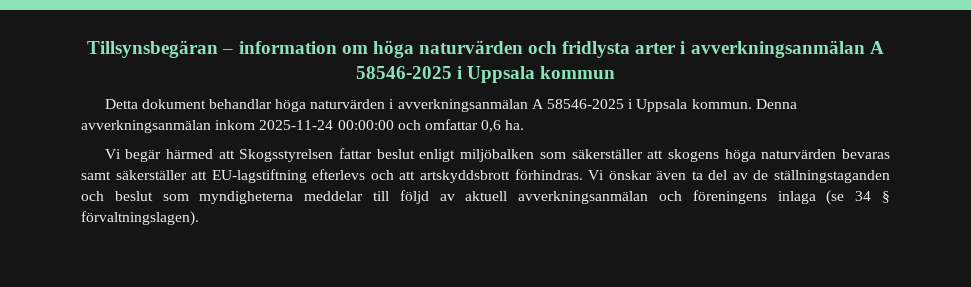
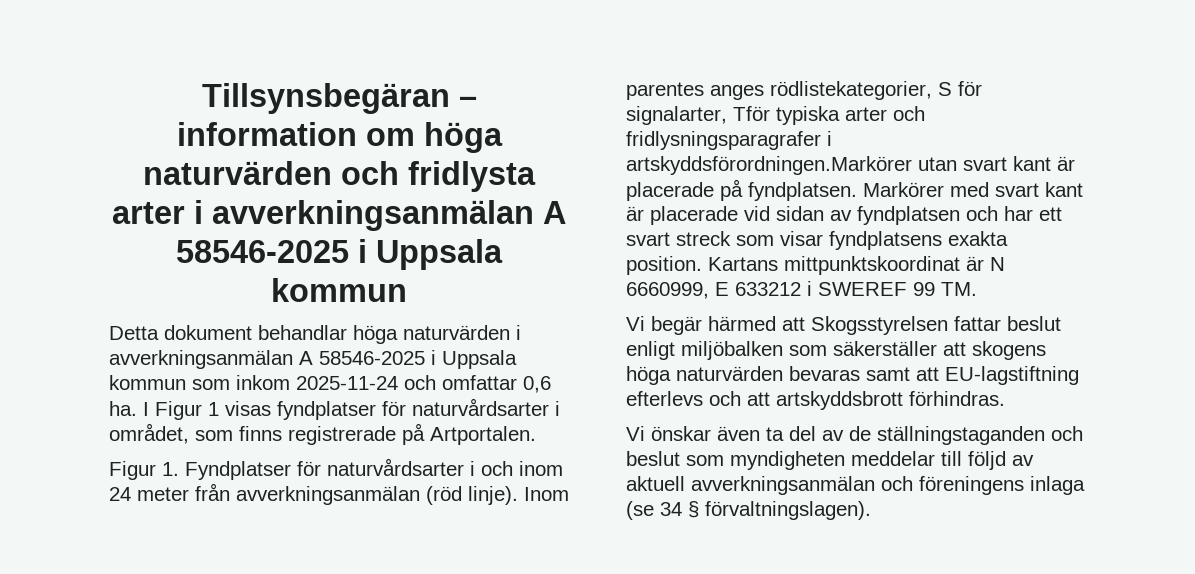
- Detta dokument behandlar höga naturvärden i avverkningsanmälan A 58546-2025 i Uppsala kommun. Denna avverkningsanmälan inkom 2025-11-24 00:00:00 och omfattar 0,6 ha.
+ Detta dokument behandlar höga naturvärden i avverkningsanmälan A 58546-2025 i Uppsala kommun som inkom 2025-11-24 och omfattar 0,6 ha. I Figur 1 visas fyndplatser för naturvårdsarter i området, som finns registrerade på Artportalen.
+ Figur 1. Fyndplatser för naturvårdsarter i och inom 24 meter från avverkningsanmälan (röd linje). Inom parentes anges rödlistekategorier, S för signalarter, Tför typiska arter och fridlysningsparagrafer i artskyddsförordningen.Markörer utan svart kant är placerade på fyndplatsen. Markörer med svart kant är placerade vid sidan av fyndplatsen och har ett svart streck som visar fyndplatsens exakta position. Kartans mittpunktskoordinat är N 6660999, E 633212 i SWEREF 99 TM.
- Vi begär härmed att Skogsstyrelsen fattar beslut enligt miljöbalken som säkerställer att skogens höga naturvärden bevaras samt säkerställer att EU-lagstiftning efterlevs och att artskyddsbrott förhindras. Vi önskar även ta del av de ställningstaganden och beslut som myndigheterna meddelar till följd av aktuell avverkningsanmälan och föreningens inlaga (se 34 § förvaltningslagen).
+ Vi begär härmed att Skogsstyrelsen fattar beslut enligt miljöbalken som säkerställer att skogens höga naturvärden bevaras samt att EU-lagstiftning efterlevs och att artskyddsbrott förhindras.
+ Vi önskar även ta del av de ställningstaganden och beslut som myndigheten meddelar till följd av aktuell avverkningsanmälan och föreningens inlaga (se 34 § förvaltningslagen).

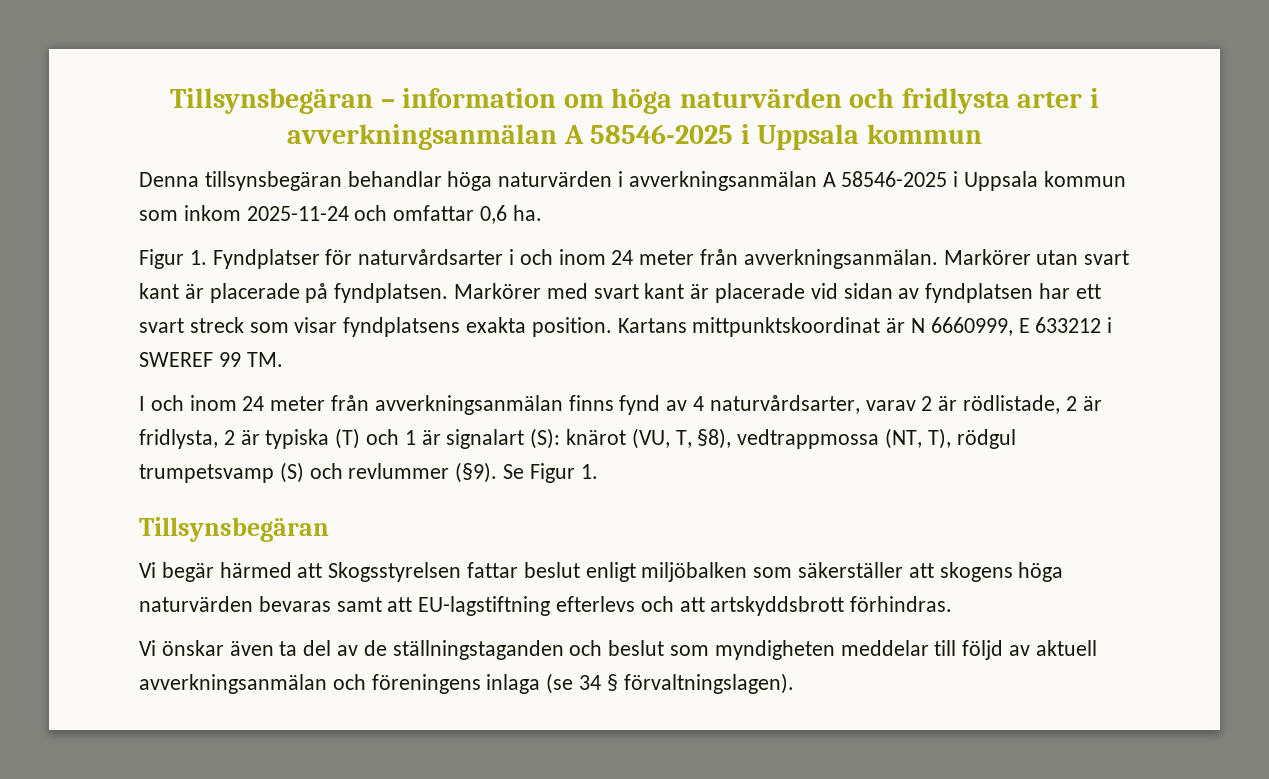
- Detta dokument behandlar höga naturvärden i avverkningsanmälan A 58546-2025 i Uppsala kommun som inkom 2025-11-24 och omfattar 0,6 ha. I Figur 1 visas fyndplatser för naturvårdsarter i området, som finns registrerade på Artportalen.
+ Denna tillsynsbegäran behandlar höga naturvärden i avverkningsanmälan A 58546-2025 i Uppsala kommun som inkom 2025-11-24 och omfattar 0,6 ha.
- Figur 1. Fyndplatser för naturvårdsarter i och inom 24 meter från avverkningsanmälan (röd linje). Inom parentes anges rödlistekategorier, S för signalarter, Tför typiska arter och fridlysningsparagrafer i artskyddsförordningen.Markörer utan svart kant är placerade på fyndplatsen.
+ Figur 1. Fyndplatser för naturvårdsarter i och inom 24 meter från avverkningsanmälan. Markörer utan svart kant är placerade på fyndplatsen.
- Markörer med svart kant är placerade vid sidan av fyndplatsen och har ett svart streck som visar fyndplatsens exakta position.
+ Markörer med svart kant är placerade vid sidan av fyndplatsen har ett svart streck som visar fyndplatsens exakta position.
+ I och inom 24 meter från avverkningsanmälan finns fynd av 4 naturvårdsarter, varav 2 är rödlistade, 2 är fridlysta, 2 är typiska (T) och 1 är signalart (S): knärot (VU, T, §8), vedtrappmossa (NT, T), rödgul trumpetsvamp (S) och revlummer (§9). Se Figur 1.
+ Tillsynsbegäran

